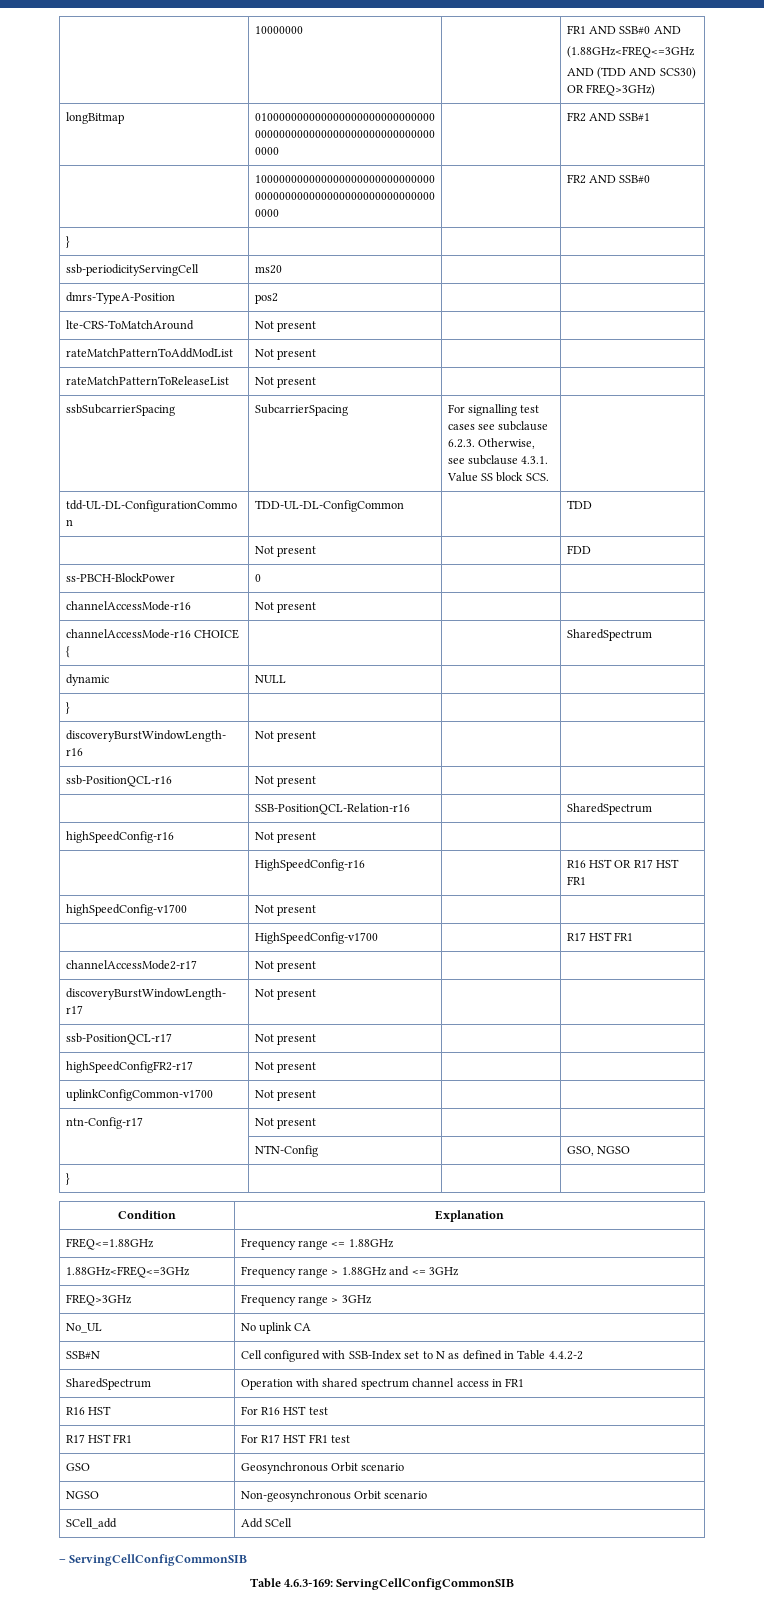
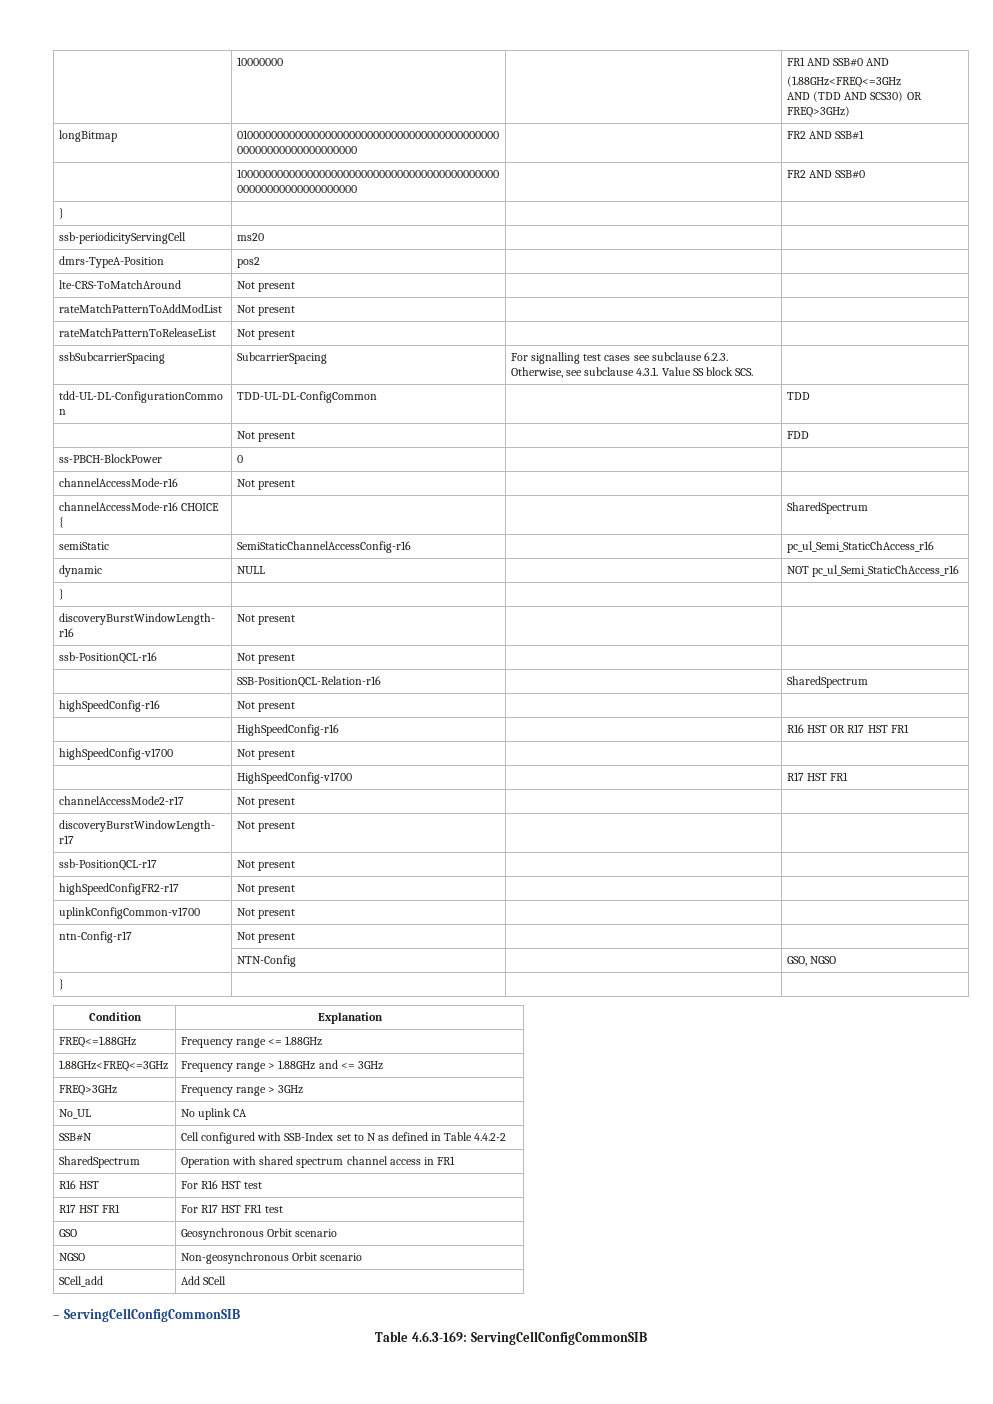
+ semiStatic | SemiStaticChannelAccessConfig-r16 | | pc_ul_Semi_StaticChAccess_r16
- dynamic | NULL | |
+ dynamic | NULL | | NOT pc_ul_Semi_StaticChAccess_r16

